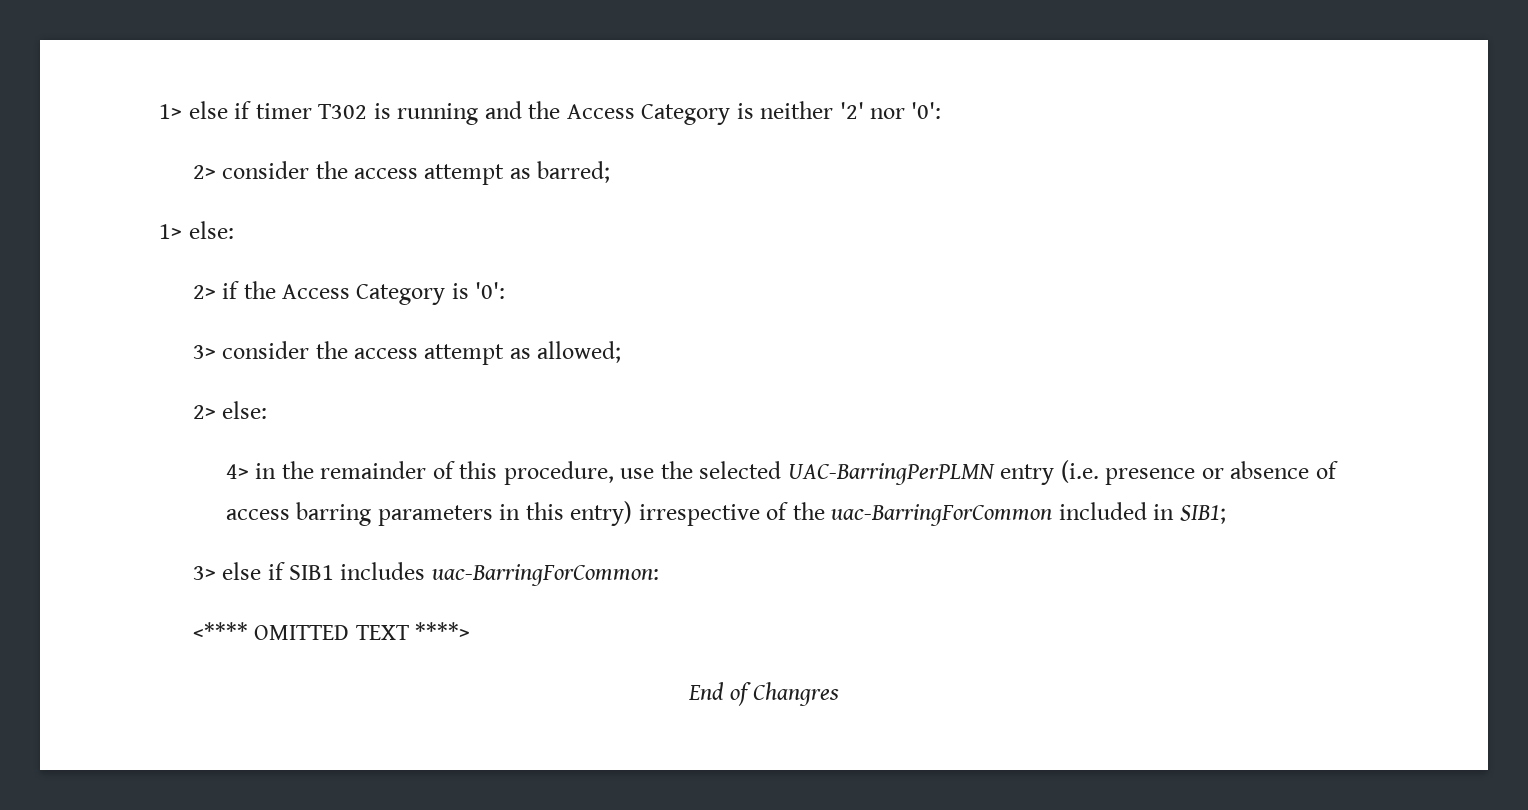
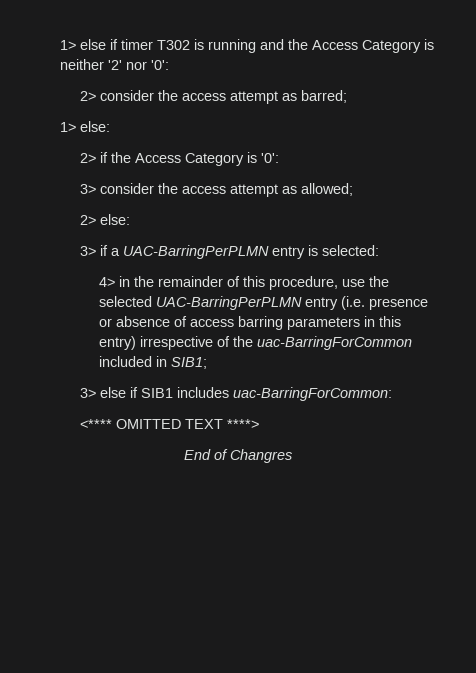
+ 3> if a UAC-BarringPerPLMN entry is selected:

